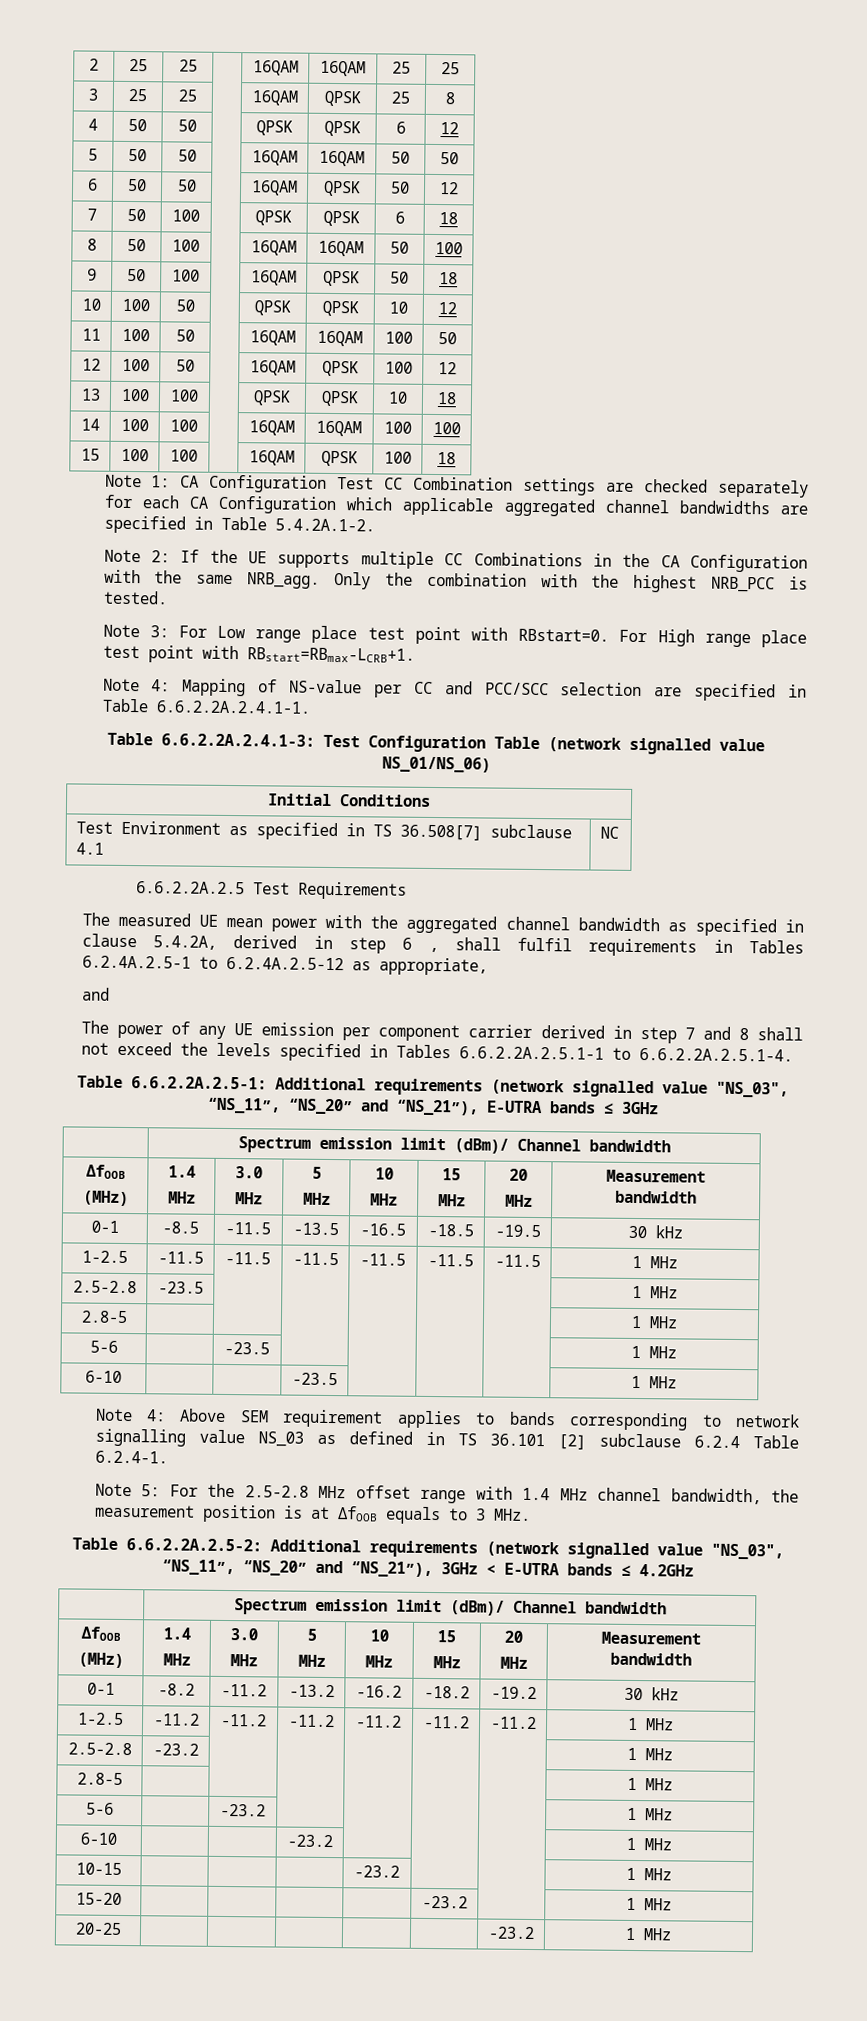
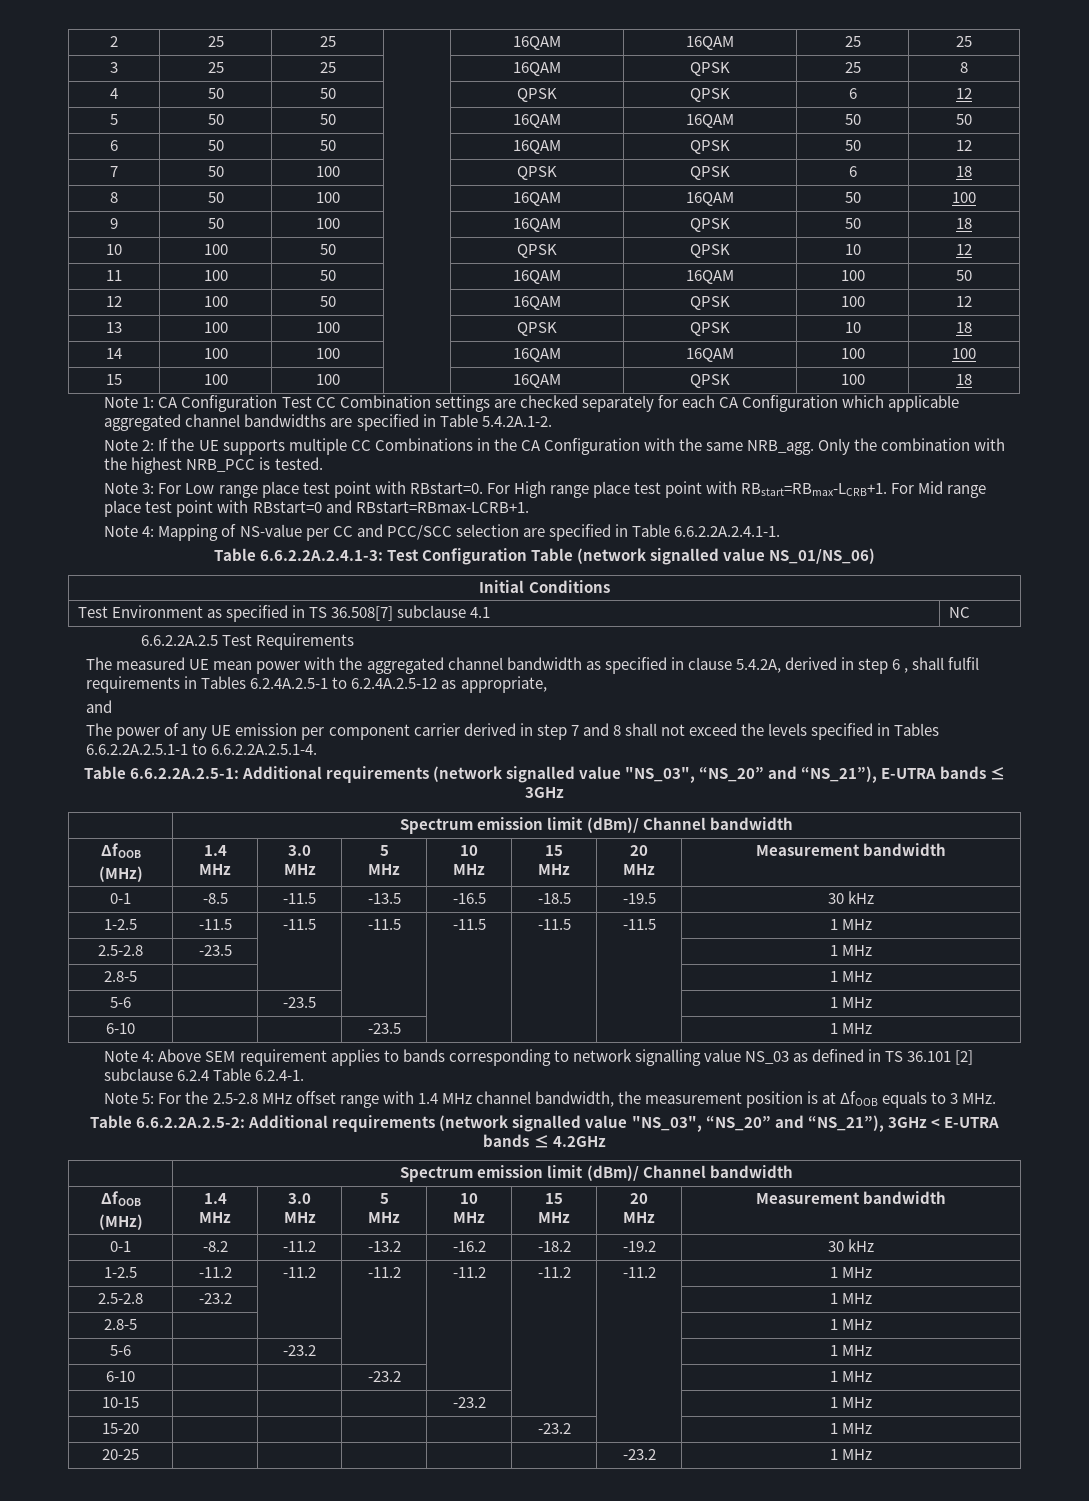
+ For Mid range place test point with RBstart=0 and RBstart=RBmax-LCRB+1.
- Table 6.6.2.2A.2.5-1: Additional requirements (network signalled value "NS_03", “NS_11”, “NS_20” and “NS_21”), E-UTRA bands ≤ 3GHz
+ Table 6.6.2.2A.2.5-1: Additional requirements (network signalled value "NS_03", “NS_20” and “NS_21”), E-UTRA bands ≤ 3GHz
- Table 6.6.2.2A.2.5-2: Additional requirements (network signalled value "NS_03", “NS_11”, “NS_20” and “NS_21”), 3GHz < E-UTRA bands ≤ 4.2GHz
+ Table 6.6.2.2A.2.5-2: Additional requirements (network signalled value "NS_03", “NS_20” and “NS_21”), 3GHz < E-UTRA bands ≤ 4.2GHz

